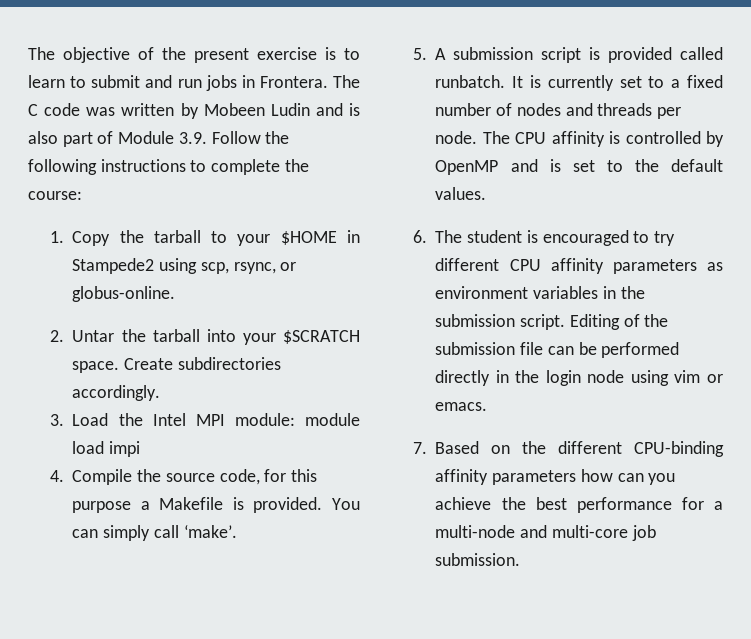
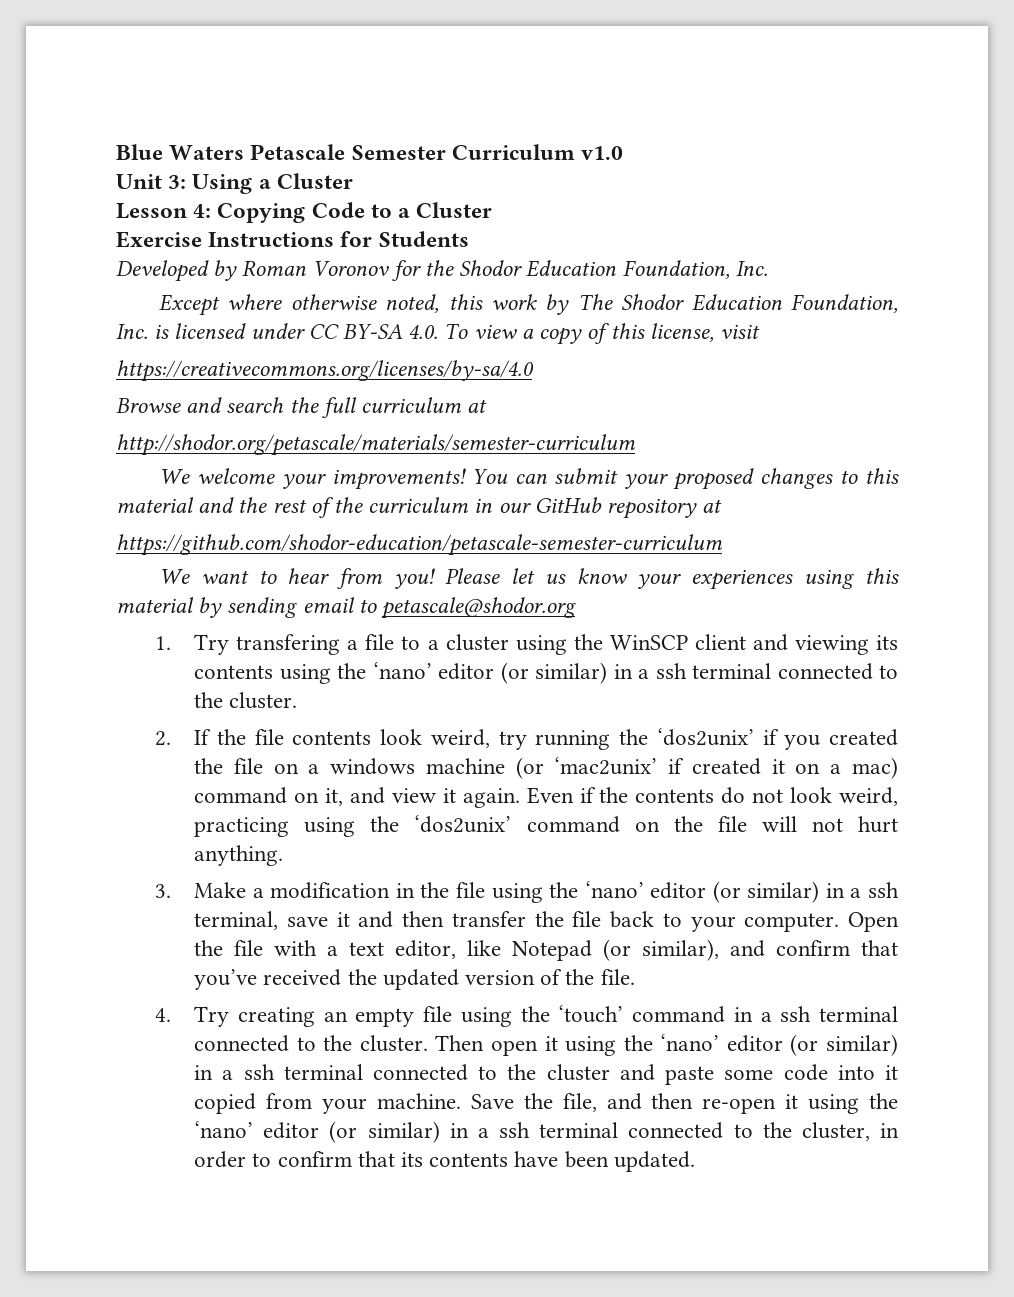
- The objective of the present exercise is to learn to submit and run jobs in Frontera. The C code was written by Mobeen Ludin and is also part of Module 3.9. Follow the following instructions to complete the course:
- 1. Copy the tarball to your $HOME in Stampede2 using scp, rsync, or globus-online.
- 2. Untar the tarball into your $SCRATCH space. Create subdirectories accordingly.
- 3. Load the Intel MPI module: module load impi
- 4. Compile the source code, for this purpose a Makefile is provided. You can simply call ‘make’.
- 5. A submission script is provided called runbatch. It is currently set to a fixed number of nodes and threads per node. The CPU affinity is controlled by OpenMP and is set to the default values.
- 6. The student is encouraged to try different CPU affinity parameters as environment variables in the submission script. Editing of the submission file can be performed directly in the login node using vim or emacs.
- 7. Based on the different CPU-binding affinity parameters how can you achieve the best performance for a multi-node and multi-core job submission.
+ Blue Waters Petascale Semester Curriculum v1.0
+ Unit 3: Using a Cluster
+ Lesson 4: Copying Code to a Cluster
+ Exercise Instructions for Students
+ Developed by Roman Voronov for the Shodor Education Foundation, Inc.
+ Except where otherwise noted, this work by The Shodor Education Foundation, Inc. is licensed under CC BY-SA 4.0. To view a copy of this license, visit
+ https://creativecommons.org/licenses/by-sa/4.0
+ Browse and search the full curriculum at
+ http://shodor.org/petascale/materials/semester-curriculum
+ We welcome your improvements! You can submit your proposed changes to this material and the rest of the curriculum in our GitHub repository at
+ https://github.com/shodor-education/petascale-semester-curriculum
+ We want to hear from you! Please let us know your experiences using this material by sending email to petascale@shodor.org
+ 1. Try transfering a file to a cluster using the WinSCP client and viewing its contents using the ‘nano’ editor (or similar) in a ssh terminal connected to the cluster.
+ 2. If the file contents look weird, try running the ‘dos2unix’ if you created the file on a windows machine (or ‘mac2unix’ if created it on a mac) command on it, and view it again. Even if the contents do not look weird, practicing using the ‘dos2unix’ command on the file will not hurt anything.
+ 3. Make a modification in the file using the ‘nano’ editor (or similar) in a ssh terminal, save it and then transfer the file back to your computer. Open the file with a text editor, like Notepad (or similar), and confirm that you’ve received the updated version of the file.
+ 4. Try creating an empty file using the ‘touch’ command in a ssh terminal connected to the cluster. Then open it using the ‘nano’ editor (or similar) in a ssh terminal connected to the cluster and paste some code into it copied from your machine. Save the file, and then re-open it using the ‘nano’ editor (or similar) in a ssh terminal connected to the cluster, in order to confirm that its contents have been updated.

